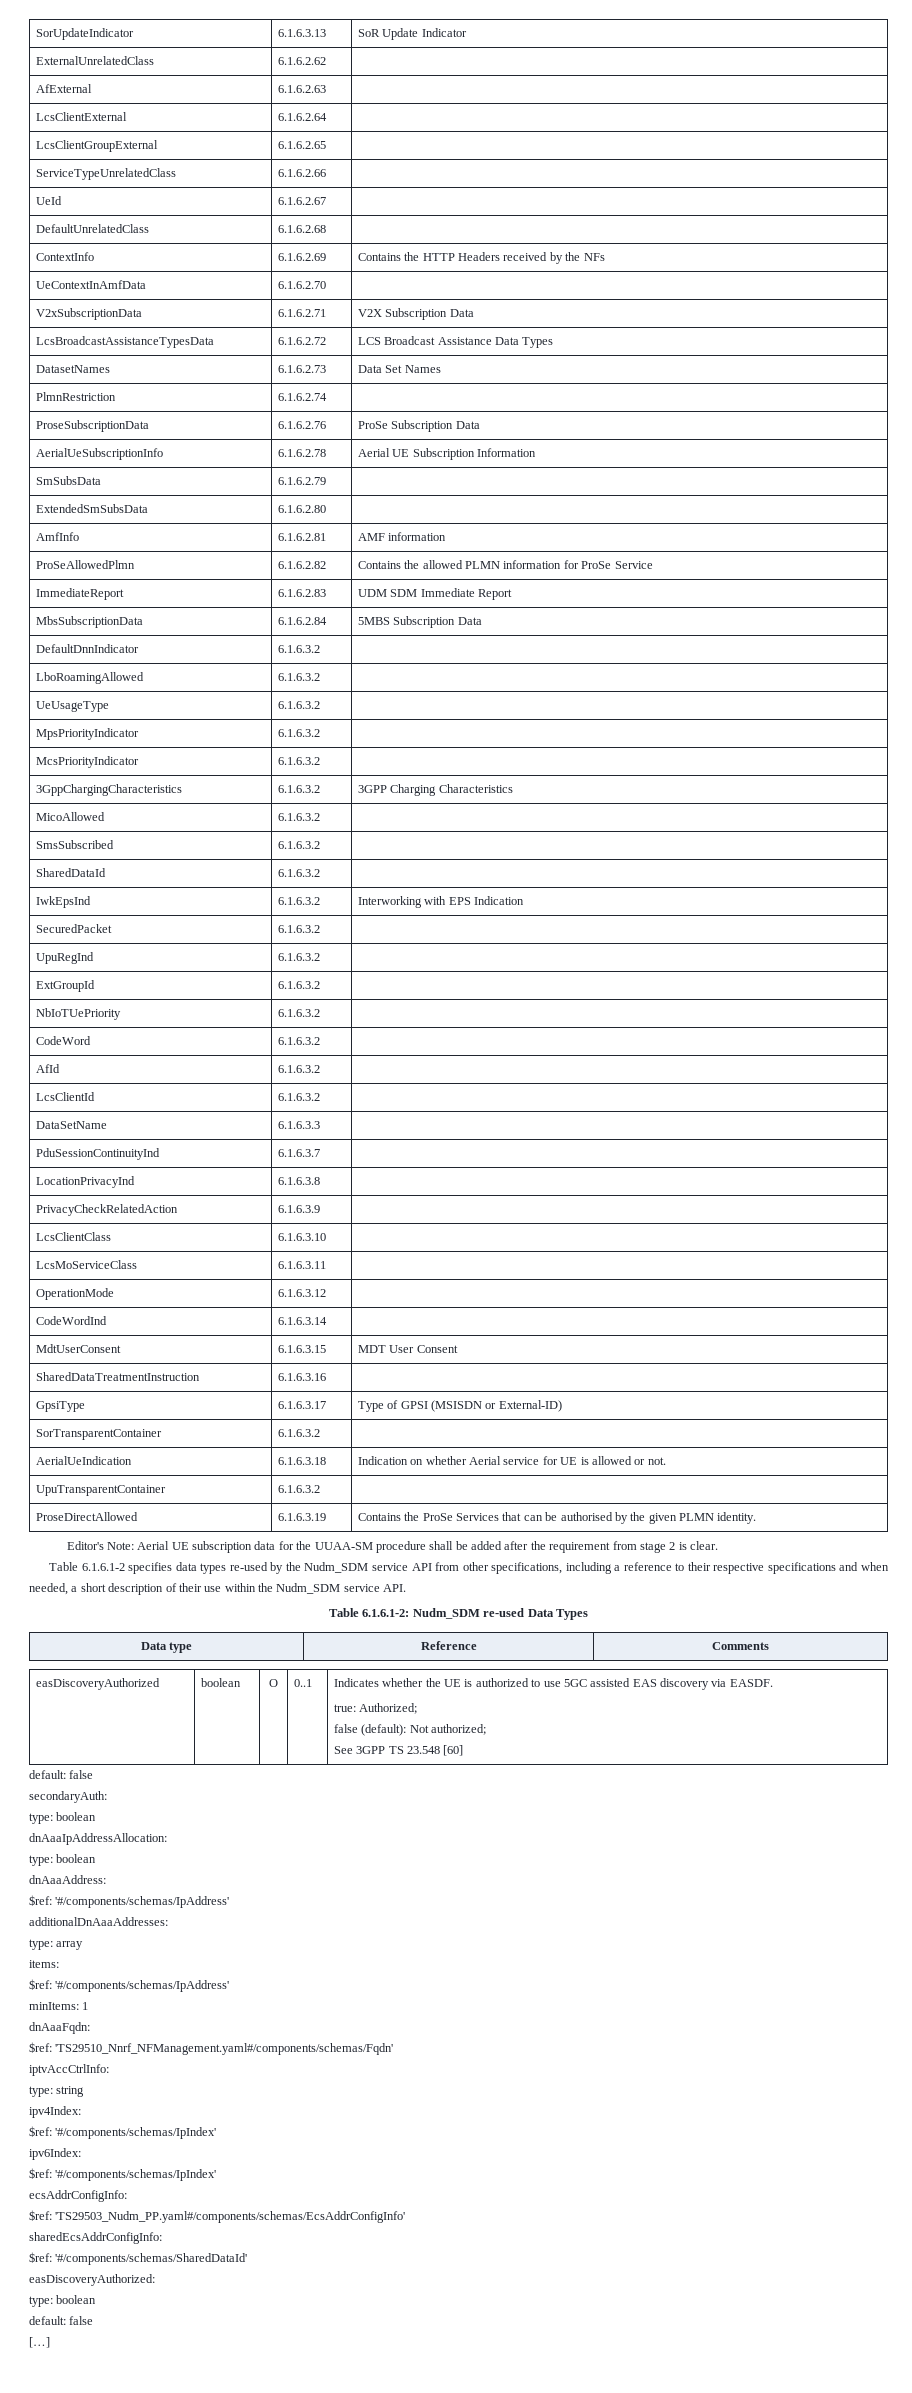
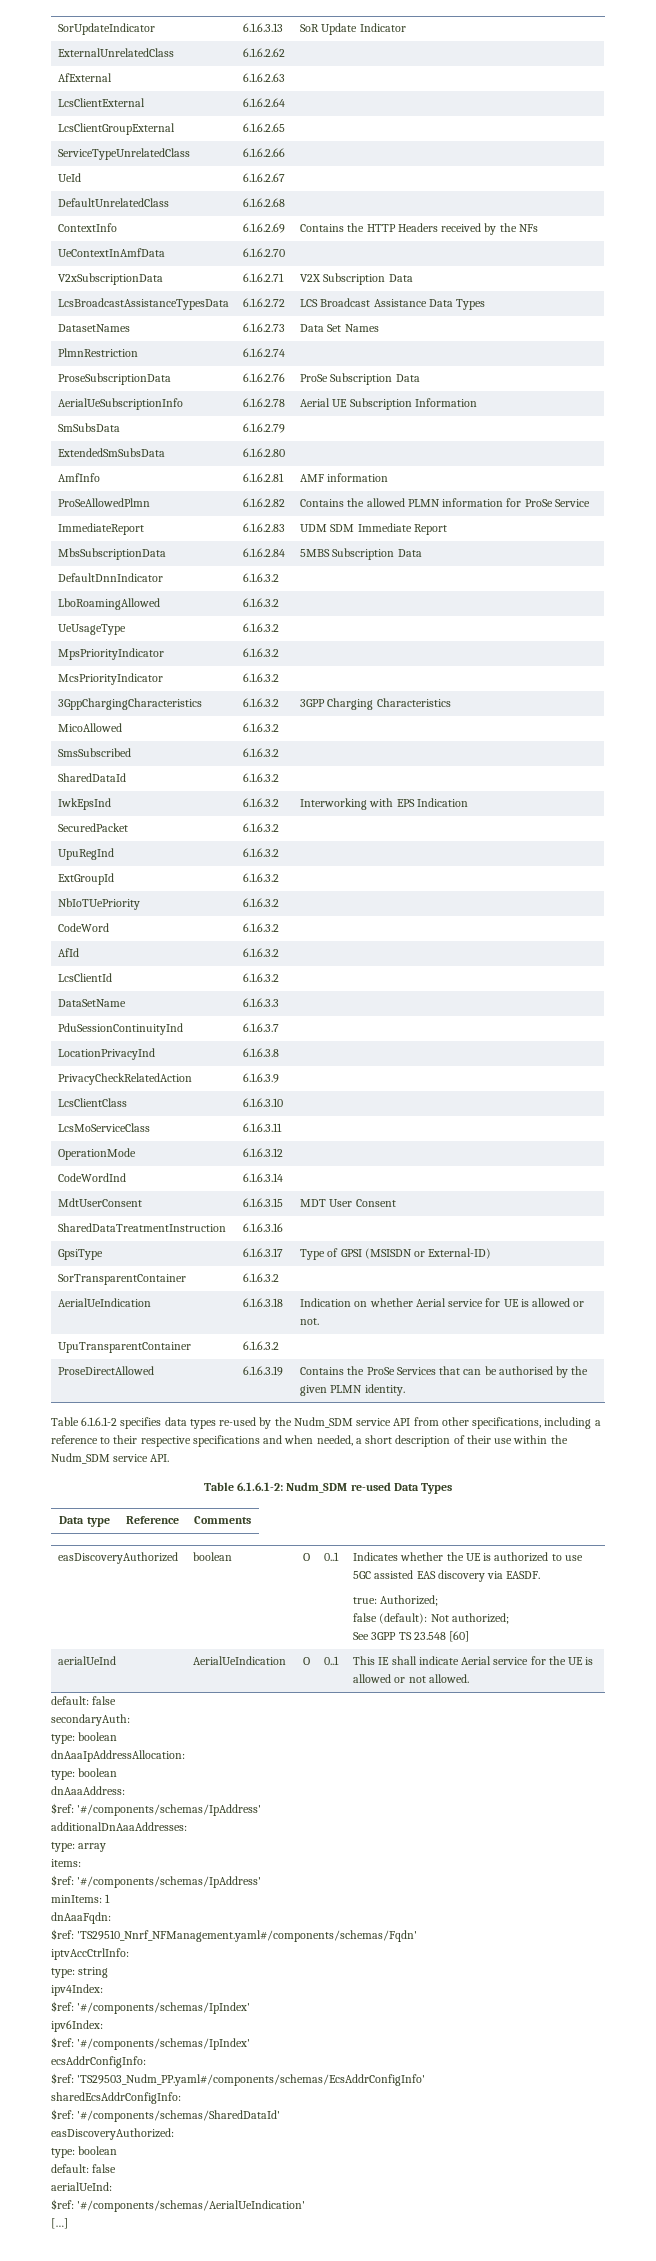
- Editor's Note: Aerial UE subscription data for the UUAA-SM procedure shall be added after the requirement from stage 2 is clear.
+ aerialUeInd | AerialUeIndication | O | 0..1 | This IE shall indicate Aerial service for the UE is allowed or not allowed.
+ aerialUeInd:
+ $ref: '#/components/schemas/AerialUeIndication'

